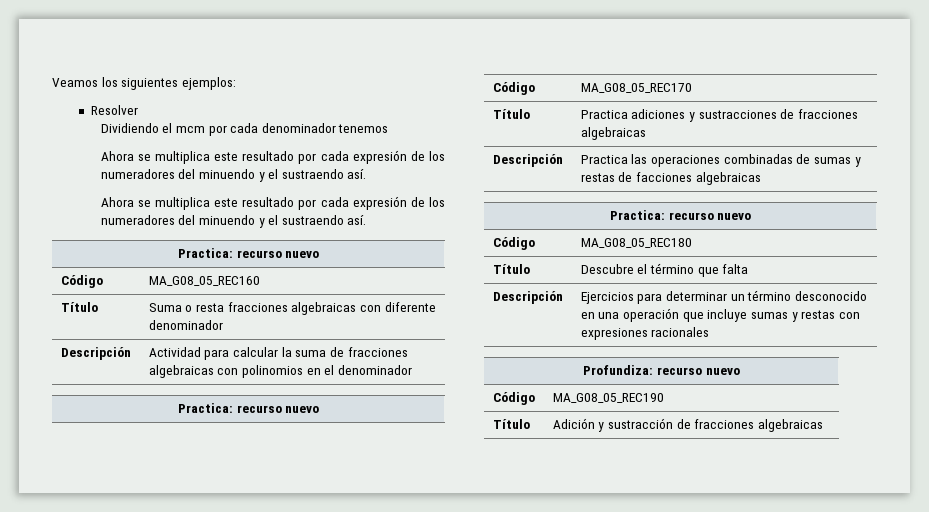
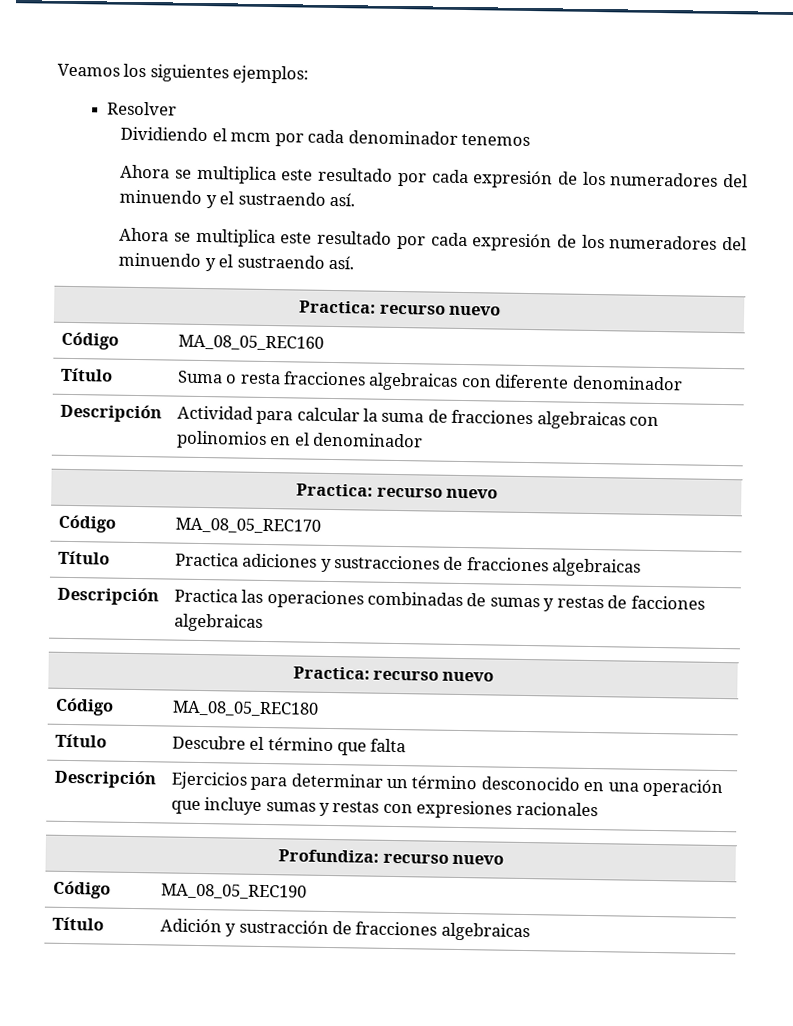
- Código | MA_G08_05_REC160
+ Código | MA_08_05_REC160
- Código | MA_G08_05_REC170
+ Código | MA_08_05_REC170
- Código | MA_G08_05_REC180
+ Código | MA_08_05_REC180
- Código | MA_G08_05_REC190
+ Código | MA_08_05_REC190

